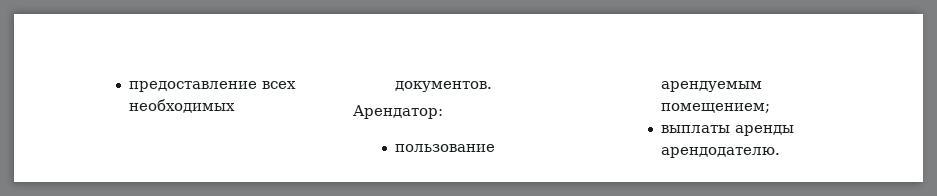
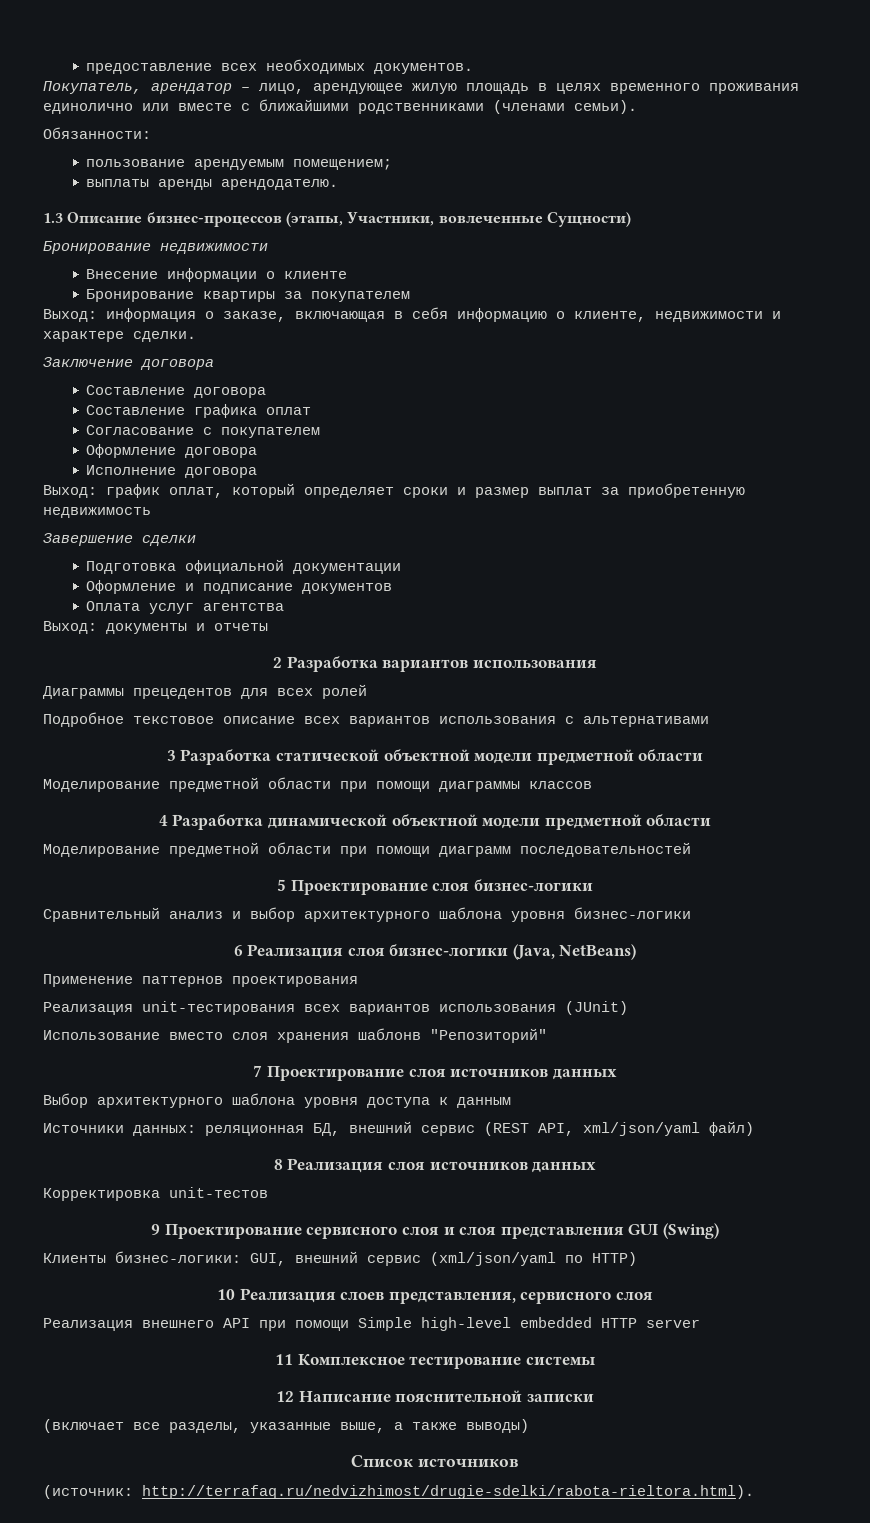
- Арендатор:
+ Покупатель, арендатор – лицо, арендующее жилую площадь в целях временного проживания единолично или вместе с ближайшими родственниками (членами семьи).
+ Обязанности:
+ 1.3 Описание бизнес-процессов (этапы, Участники, вовлеченные Сущности)
+ Бронирование недвижимости
+ Внесение информации о клиенте
+ Бронирование квартиры за покупателем
+ Выход: информация о заказе, включающая в себя информацию о клиенте, недвижимости и характере сделки.
+ Заключение договора
+ Составление договора
+ Составление графика оплат
+ Согласование с покупателем
+ Оформление договора
+ Исполнение договора
+ Выход: график оплат, который определяет сроки и размер выплат за приобретенную недвижимость
+ Завершение сделки
+ Подготовка официальной документации
+ Оформление и подписание документов
+ Оплата услуг агентства
+ Выход: документы и отчеты
+ 2 Разработка вариантов использования
+ Диаграммы прецедентов для всех ролей
+ Подробное текстовое описание всех вариантов использования с альтернативами
+ 3 Разработка статической объектной модели предметной области
+ Моделирование предметной области при помощи диаграммы классов
+ 4 Разработка динамической объектной модели предметной области
+ Моделирование предметной области при помощи диаграмм последовательностей
+ 5 Проектирование слоя бизнес-логики
+ Сравнительный анализ и выбор архитектурного шаблона уровня бизнес-логики
+ 6 Реализация слоя бизнес-логики (Java, NetBeans)
+ Применение паттернов проектирования
+ Реализация unit-тестирования всех вариантов использования (JUnit)
+ Использование вместо слоя хранения шаблонв "Репозиторий"
+ 7 Проектирование слоя источников данных
+ Выбор архитектурного шаблона уровня доступа к данным
+ Источники данных: реляционная БД, внешний сервис (REST API, xml/json/yaml файл)
+ 8 Реализация слоя источников данных
+ Корректировка unit-тестов
+ 9 Проектирование сервисного слоя и слоя представления GUI (Swing)
+ Клиенты бизнес-логики: GUI, внешний сервис (xml/json/yaml по HTTP)
+ 10 Реализация слоев представления, сервисного слоя
+ Реализация внешнего API при помощи Simple high-level embedded HTTP server
+ 11 Комплексное тестирование системы
+ 12 Написание пояснительной записки
+ (включает все разделы, указанные выше, а также выводы)
+ Список источников
+ (источник: http://terrafaq.ru/nedvizhimost/drugie-sdelki/rabota-rieltora.html).

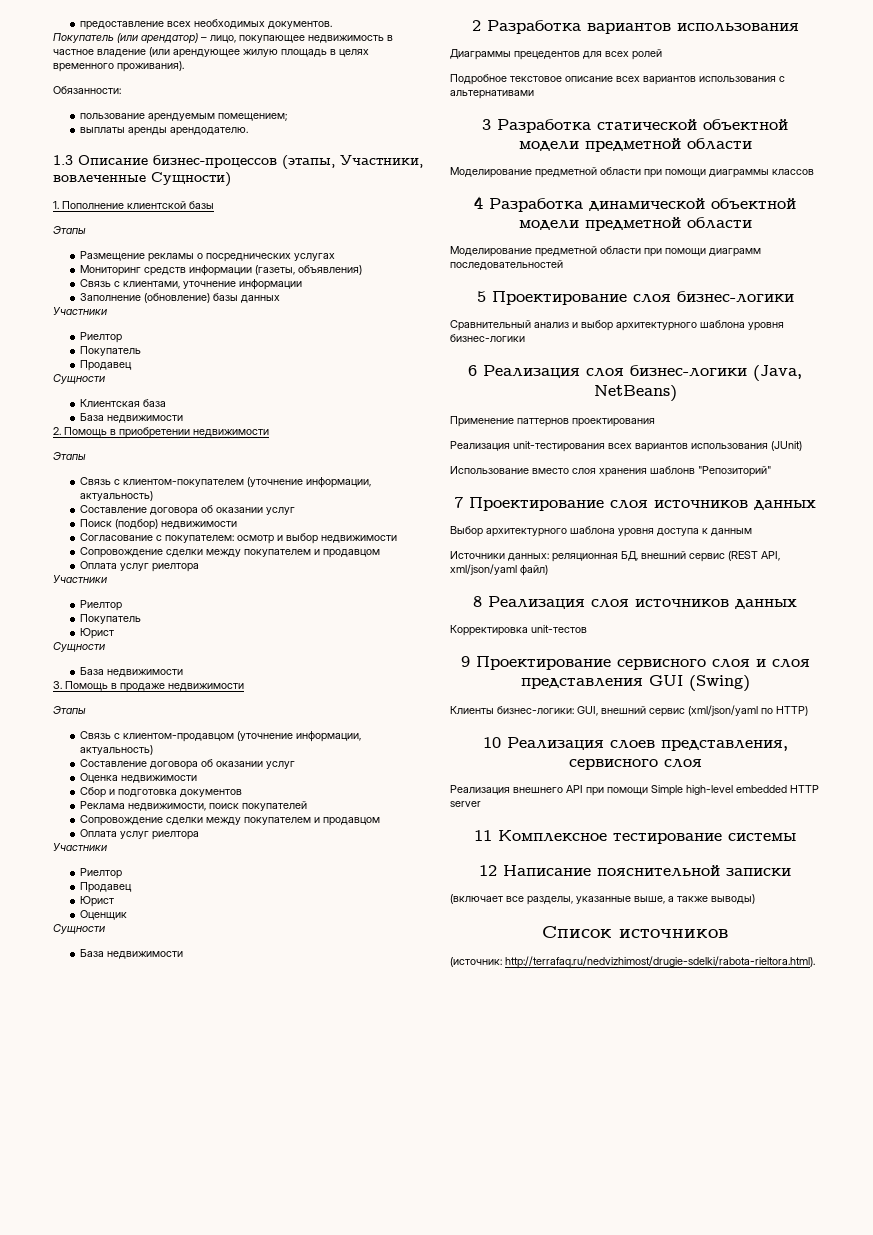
- Покупатель, арендатор – лицо, арендующее жилую площадь в целях временного проживания единолично или вместе с ближайшими родственниками (членами семьи).
+ Покупатель (или арендатор) – лицо, покупающее недвижимость в частное владение (или арендующее жилую площадь в целях временного проживания).
- Бронирование недвижимости
- Внесение информации о клиенте
- Бронирование квартиры за покупателем
- Выход: информация о заказе, включающая в себя информацию о клиенте, недвижимости и характере сделки.
- Заключение договора
- Составление договора
- Составление графика оплат
- Согласование с покупателем
- Оформление договора
- Исполнение договора
- Выход: график оплат, который определяет сроки и размер выплат за приобретенную недвижимость
- Завершение сделки
- Подготовка официальной документации
- Оформление и подписание документов
- Оплата услуг агентства
- Выход: документы и отчеты
+ 1. Пополнение клиентской базы
+ Этапы
+ Размещение рекламы о посреднических услугах
+ Мониторинг средств информации (газеты, объявления)
+ Связь с клиентами, уточнение информации
+ Заполнение (обновление) базы данных
+ Участники
+ Риелтор
+ Покупатель
+ Продавец
+ Сущности
+ Клиентская база
+ База недвижимости
+ 2. Помощь в приобретении недвижимости
+ Этапы
+ Связь с клиентом-покупателем (уточнение информации, актуальность)
+ Составление договора об оказании услуг
+ Поиск (подбор) недвижимости
+ Согласование с покупателем: осмотр и выбор недвижимости
+ Сопровождение сделки между покупателем и продавцом
+ Оплата услуг риелтора
+ Участники
+ Риелтор
+ Покупатель
+ Юрист
+ Сущности
+ База недвижимости
+ 3. Помощь в продаже недвижимости
+ Этапы
+ Связь с клиентом-продавцом (уточнение информации, актуальность)
+ Составление договора об оказании услуг
+ Оценка недвижимости
+ Сбор и подготовка документов
+ Реклама недвижимости, поиск покупателей
+ Сопровождение сделки между покупателем и продавцом
+ Оплата услуг риелтора
+ Участники
+ Риелтор
+ Продавец
+ Юрист
+ Оценщик
+ Сущности
+ База недвижимости

